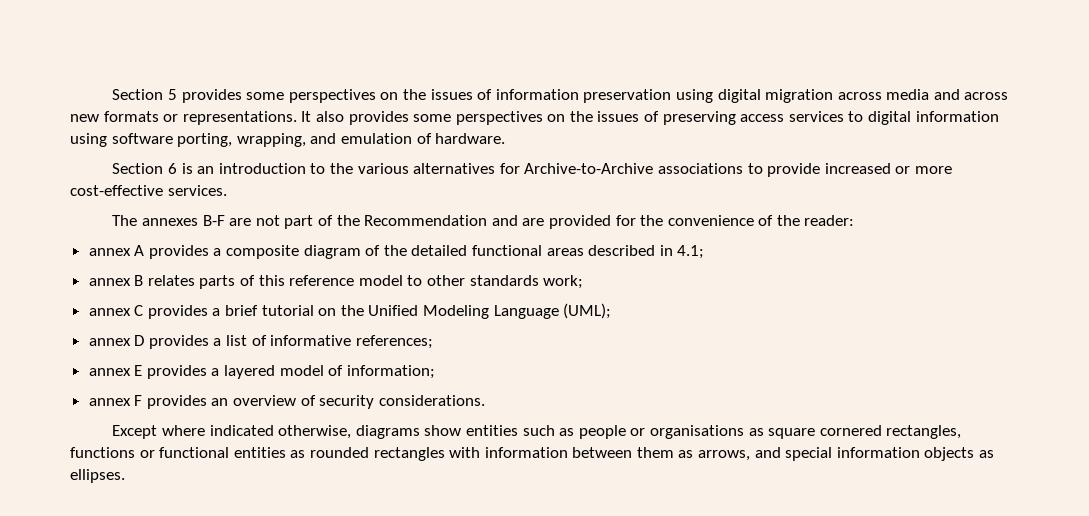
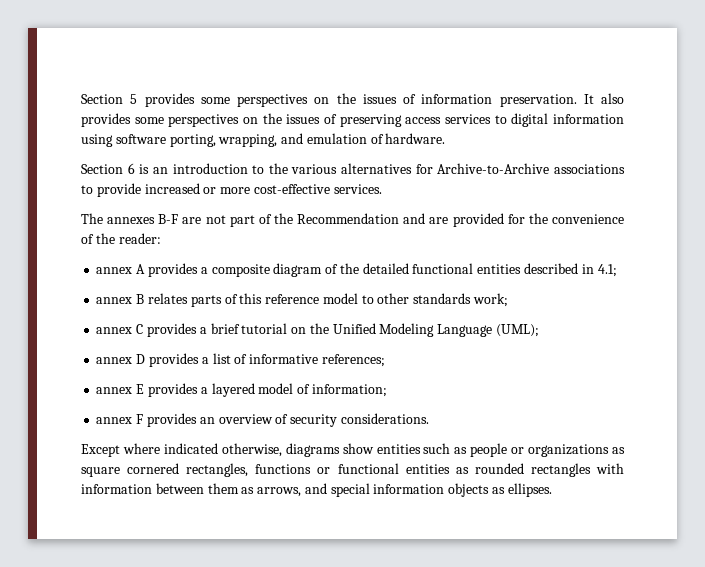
- Section 5 provides some perspectives on the issues of information preservation using digital migration across media and across new formats or representations.
+ Section 5 provides some perspectives on the issues of information preservation.
- annex A provides a composite diagram of the detailed functional areas described in 4.1;
+ annex A provides a composite diagram of the detailed functional entities described in 4.1;
- Except where indicated otherwise, diagrams show entities such as people or organisations as square cornered rectangles, functions or functional entities as rounded rectangles with information between them as arrows, and special information objects as ellipses.
+ Except where indicated otherwise, diagrams show entities such as people or organizations as square cornered rectangles, functions or functional entities as rounded rectangles with information between them as arrows, and special information objects as ellipses.

